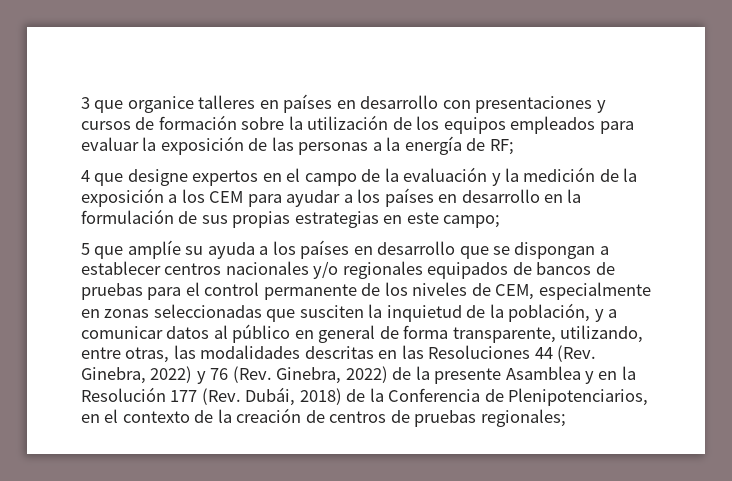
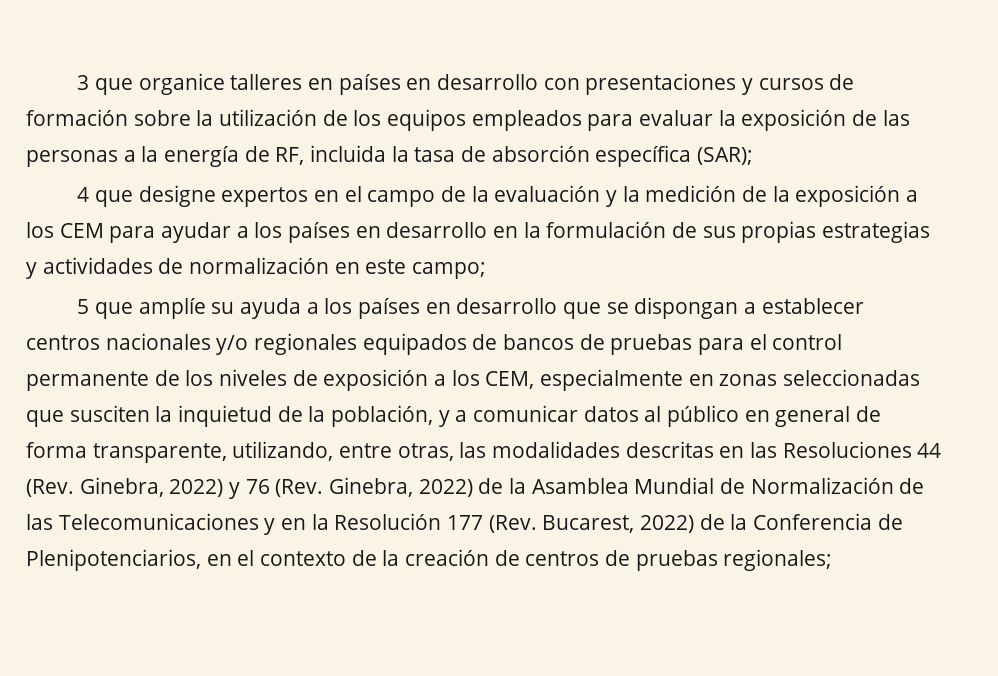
- 3 que organice talleres en países en desarrollo con presentaciones y cursos de formación sobre la utilización de los equipos empleados para evaluar la exposición de las personas a la energía de RF;
+ 3 que organice talleres en países en desarrollo con presentaciones y cursos de formación sobre la utilización de los equipos empleados para evaluar la exposición de las personas a la energía de RF, incluida la tasa de absorción específica (SAR);
- 4 que designe expertos en el campo de la evaluación y la medición de la exposición a los CEM para ayudar a los países en desarrollo en la formulación de sus propias estrategias en este campo;
+ 4 que designe expertos en el campo de la evaluación y la medición de la exposición a los CEM para ayudar a los países en desarrollo en la formulación de sus propias estrategias y actividades de normalización en este campo;
- 5 que amplíe su ayuda a los países en desarrollo que se dispongan a establecer centros nacionales y/o regionales equipados de bancos de pruebas para el control permanente de los niveles de CEM, especialmente en zonas seleccionadas que susciten la inquietud de la población, y a comunicar datos al público en general de forma transparente, utilizando, entre otras, las modalidades descritas en las Resoluciones 44 (Rev. Ginebra, 2022) y 76 (Rev. Ginebra, 2022) de la presente Asamblea y en la Resolución 177 (Rev. Dubái, 2018) de la Conferencia de Plenipotenciarios, en el contexto de la creación de centros de pruebas regionales;
+ 5 que amplíe su ayuda a los países en desarrollo que se dispongan a establecer centros nacionales y/o regionales equipados de bancos de pruebas para el control permanente de los niveles de exposición a los CEM, especialmente en zonas seleccionadas que susciten la inquietud de la población, y a comunicar datos al público en general de forma transparente, utilizando, entre otras, las modalidades descritas en las Resoluciones 44 (Rev. Ginebra, 2022) y 76 (Rev. Ginebra, 2022) de la Asamblea Mundial de Normalización de las Telecomunicaciones y en la Resolución 177 (Rev. Bucarest, 2022) de la Conferencia de Plenipotenciarios, en el contexto de la creación de centros de pruebas regionales;

